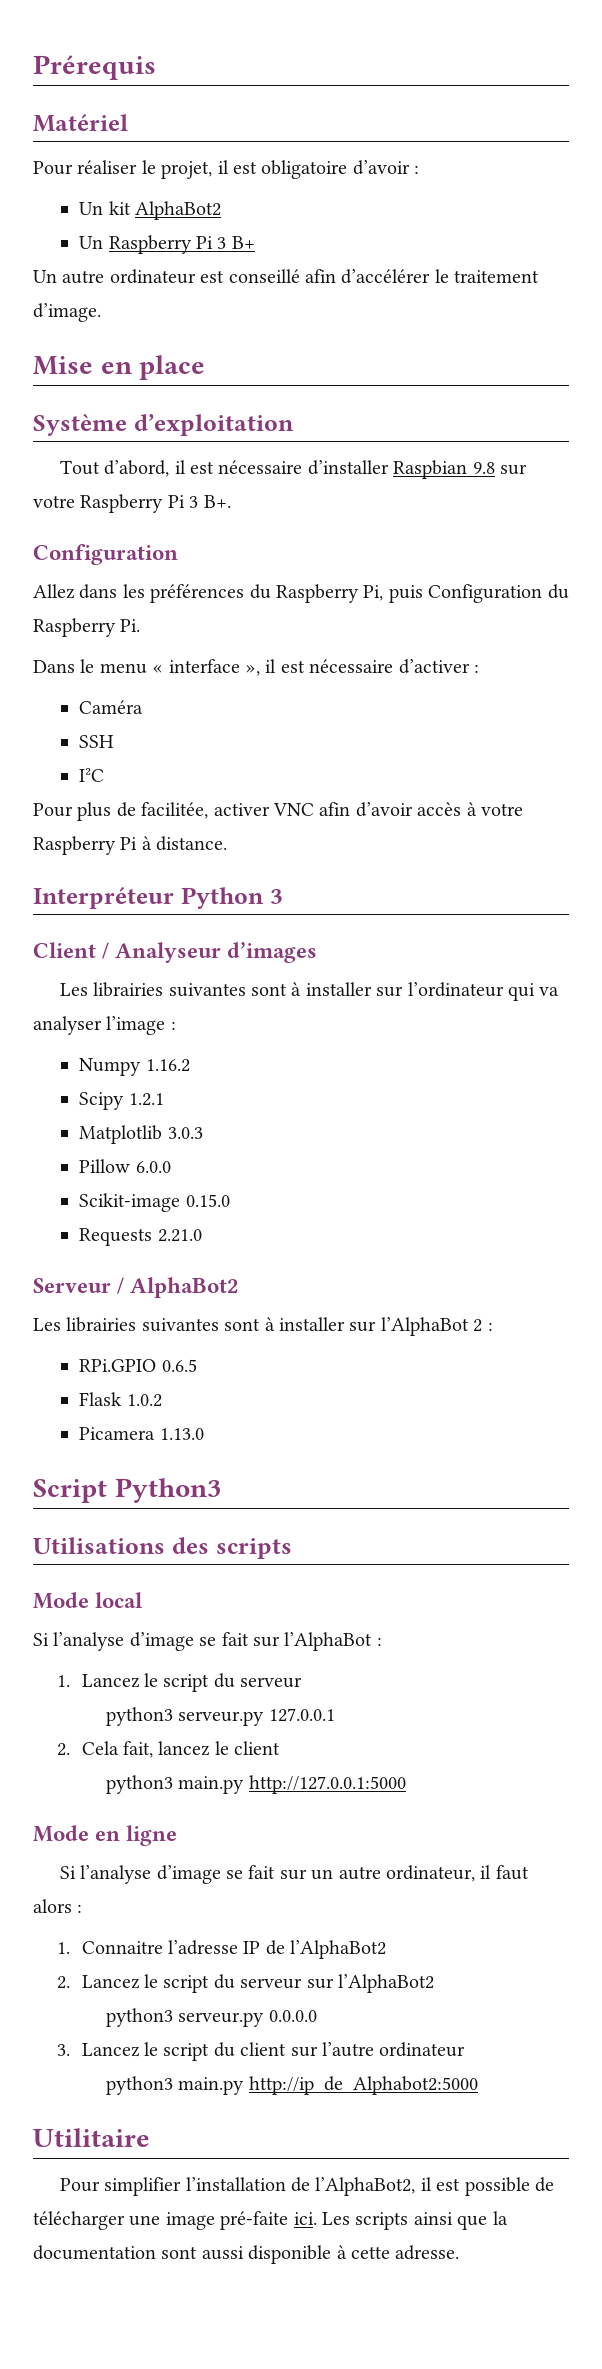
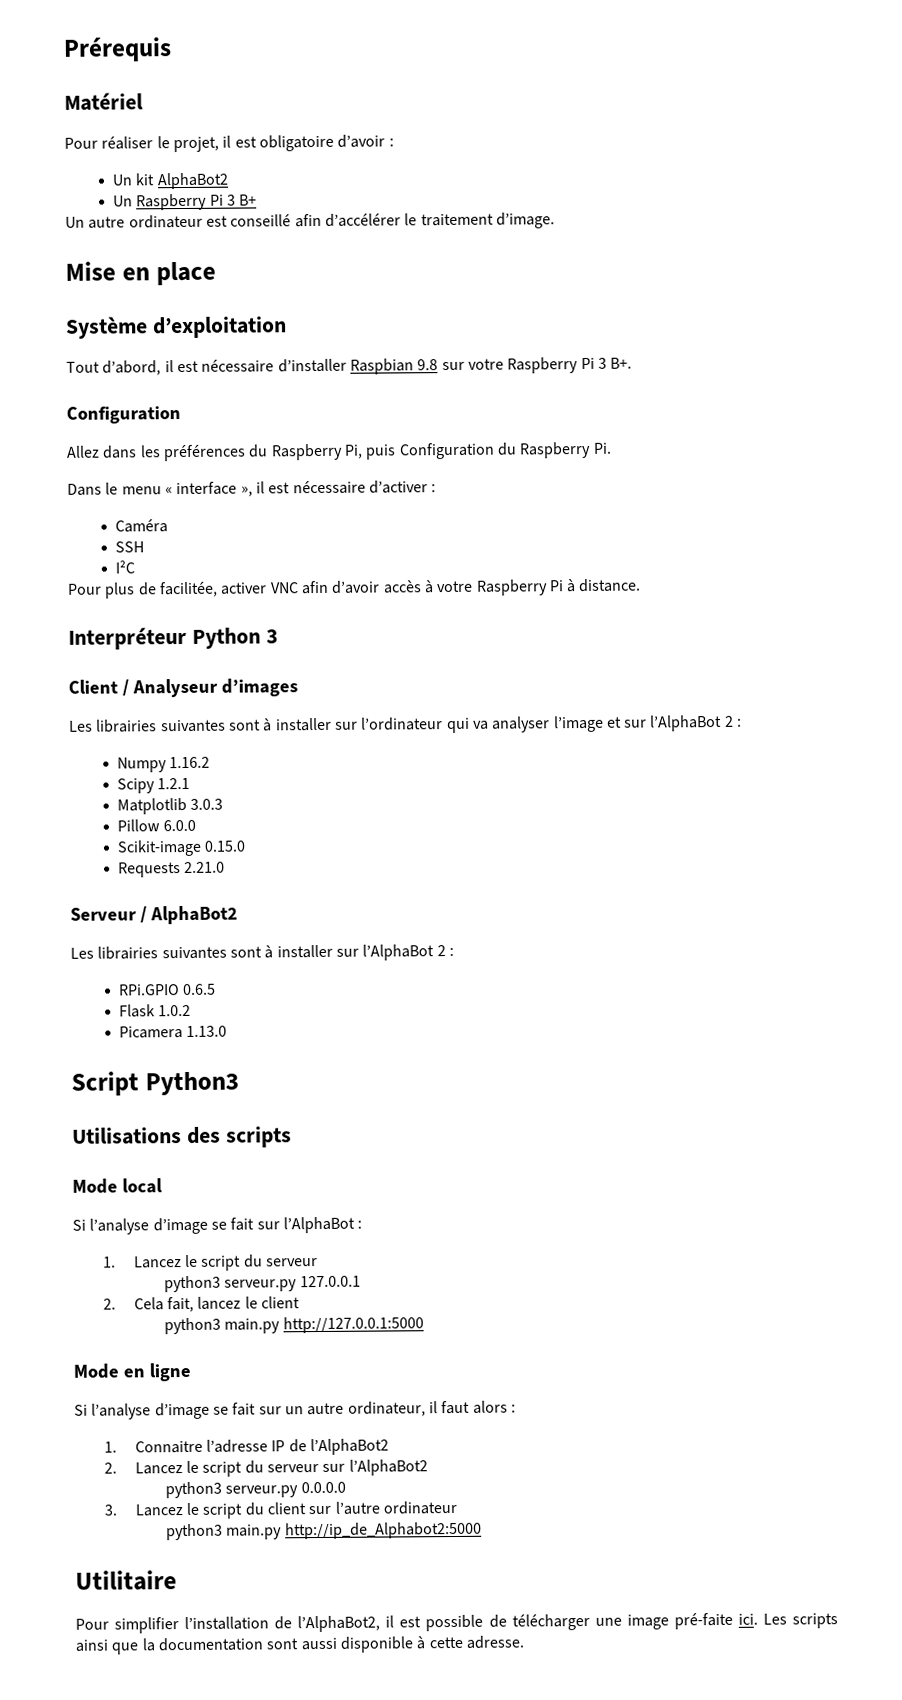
- Les librairies suivantes sont à installer sur l’ordinateur qui va analyser l’image :
+ Les librairies suivantes sont à installer sur l’ordinateur qui va analyser l’image et sur l’AlphaBot 2 :

